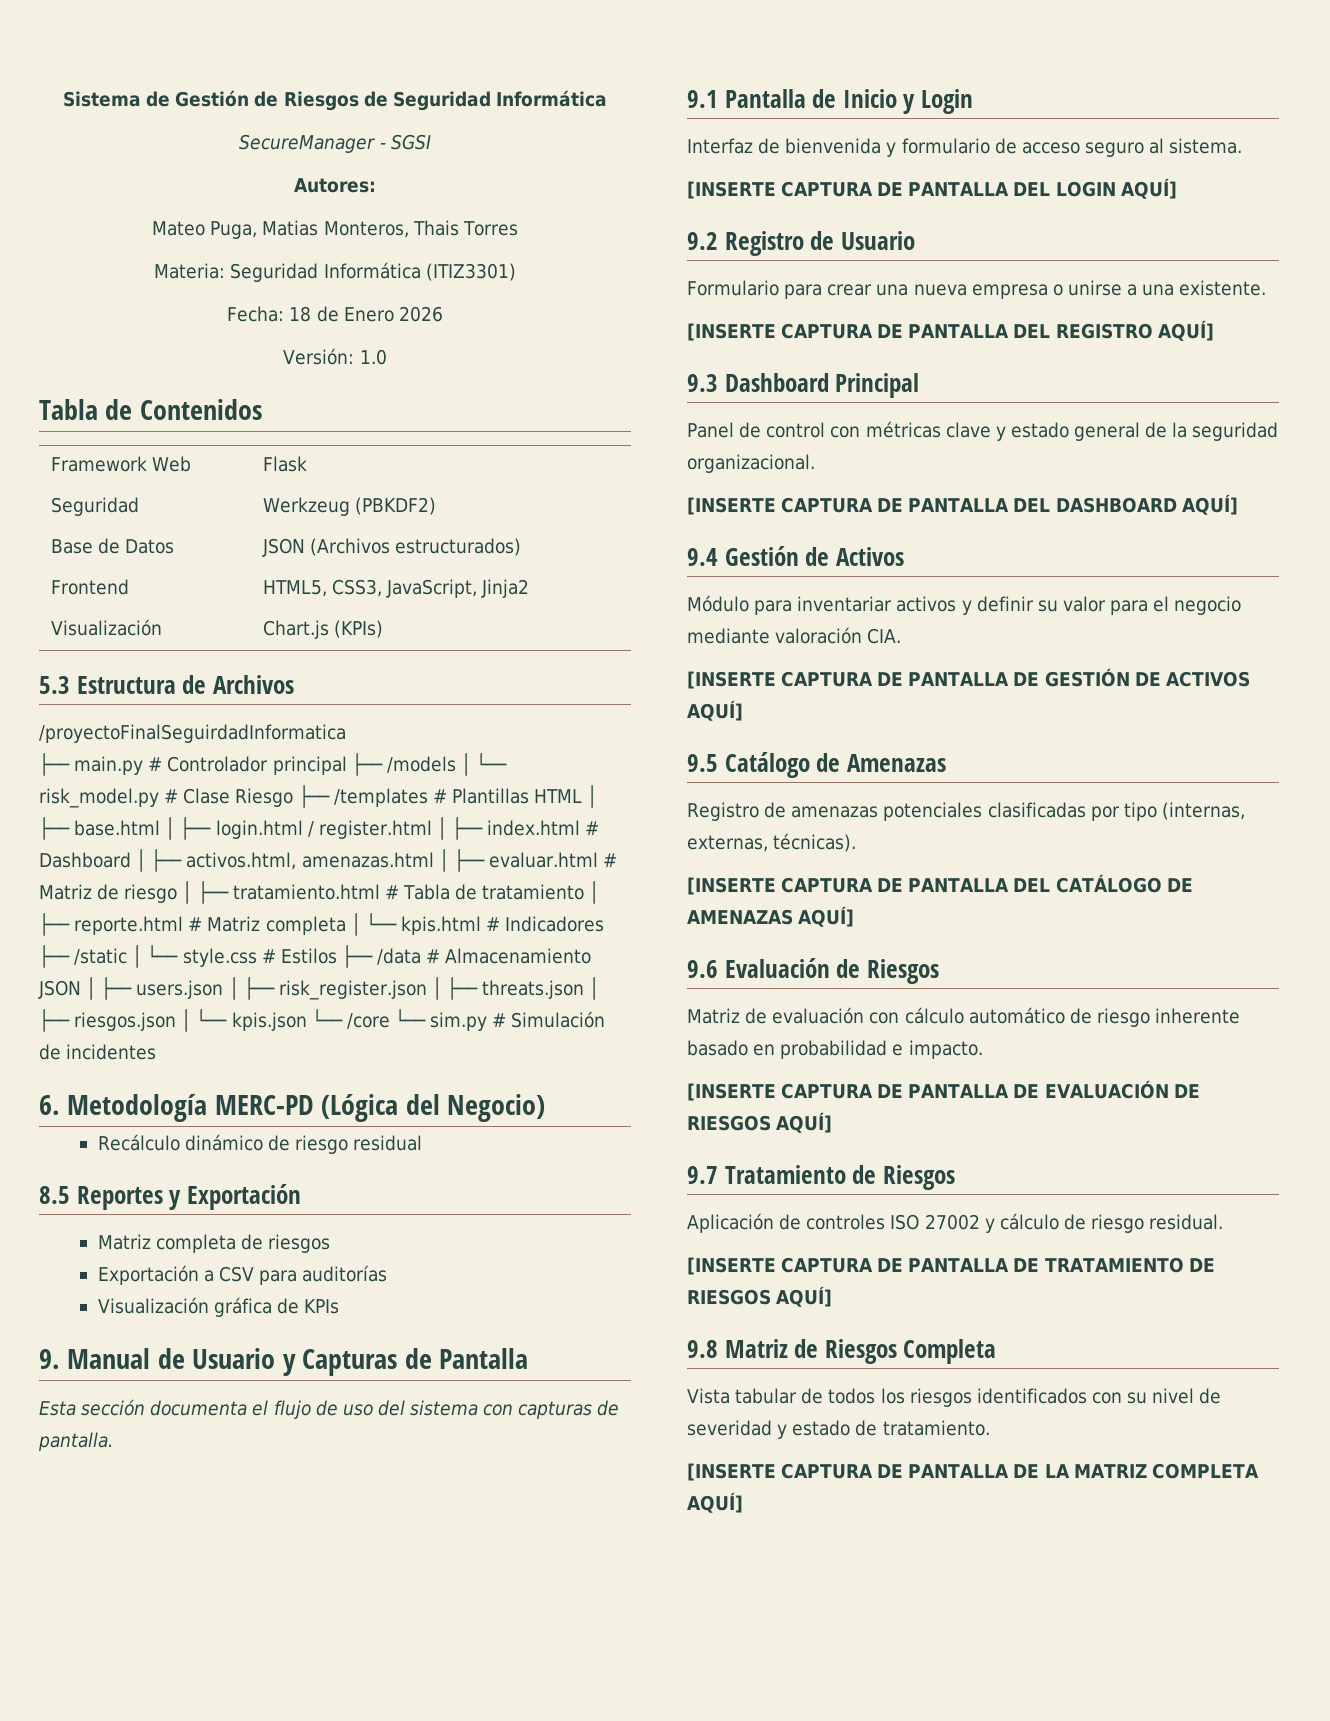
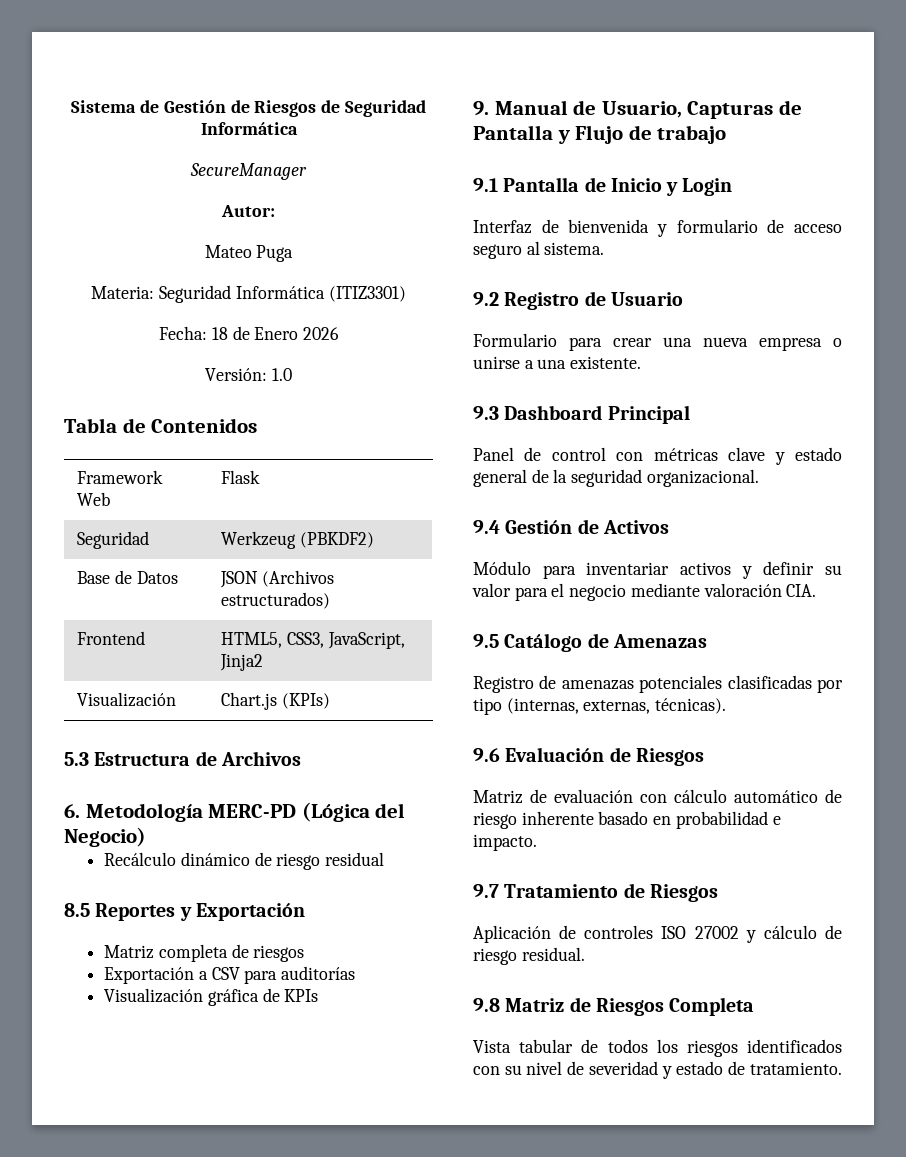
- SecureManager - SGSI
- Autores:
- Mateo Puga, Matias Monteros, Thais Torres
+ SecureManager
+ Autor:
+ Mateo Puga
- /proyectoFinalSeguirdadInformatica
- ├── main.py # Controlador principal ├── /models │ └── risk_model.py # Clase Riesgo ├── /templates # Plantillas HTML │ ├── base.html │ ├── login.html / register.html │ ├── index.html # Dashboard │ ├── activos.html, amenazas.html │ ├── evaluar.html # Matriz de riesgo │ ├── tratamiento.html # Tabla de tratamiento │ ├── reporte.html # Matriz completa │ └── kpis.html # Indicadores ├── /static │ └── style.css # Estilos ├── /data # Almacenamiento JSON │ ├── users.json │ ├── risk_register.json │ ├── threats.json │ ├── riesgos.json │ └── kpis.json └── /core └── sim.py # Simulación de incidentes
- 9. Manual de Usuario y Capturas de Pantalla
- Esta sección documenta el flujo de uso del sistema con capturas de pantalla.
+ 9. Manual de Usuario, Capturas de Pantalla y Flujo de trabajo
- [INSERTE CAPTURA DE PANTALLA DEL LOGIN AQUÍ]
- [INSERTE CAPTURA DE PANTALLA DEL REGISTRO AQUÍ]
- [INSERTE CAPTURA DE PANTALLA DEL DASHBOARD AQUÍ]
- [INSERTE CAPTURA DE PANTALLA DE GESTIÓN DE ACTIVOS AQUÍ]
- [INSERTE CAPTURA DE PANTALLA DEL CATÁLOGO DE AMENAZAS AQUÍ]
- [INSERTE CAPTURA DE PANTALLA DE EVALUACIÓN DE RIESGOS AQUÍ]
- [INSERTE CAPTURA DE PANTALLA DE TRATAMIENTO DE RIESGOS AQUÍ]
- [INSERTE CAPTURA DE PANTALLA DE LA MATRIZ COMPLETA AQUÍ]

